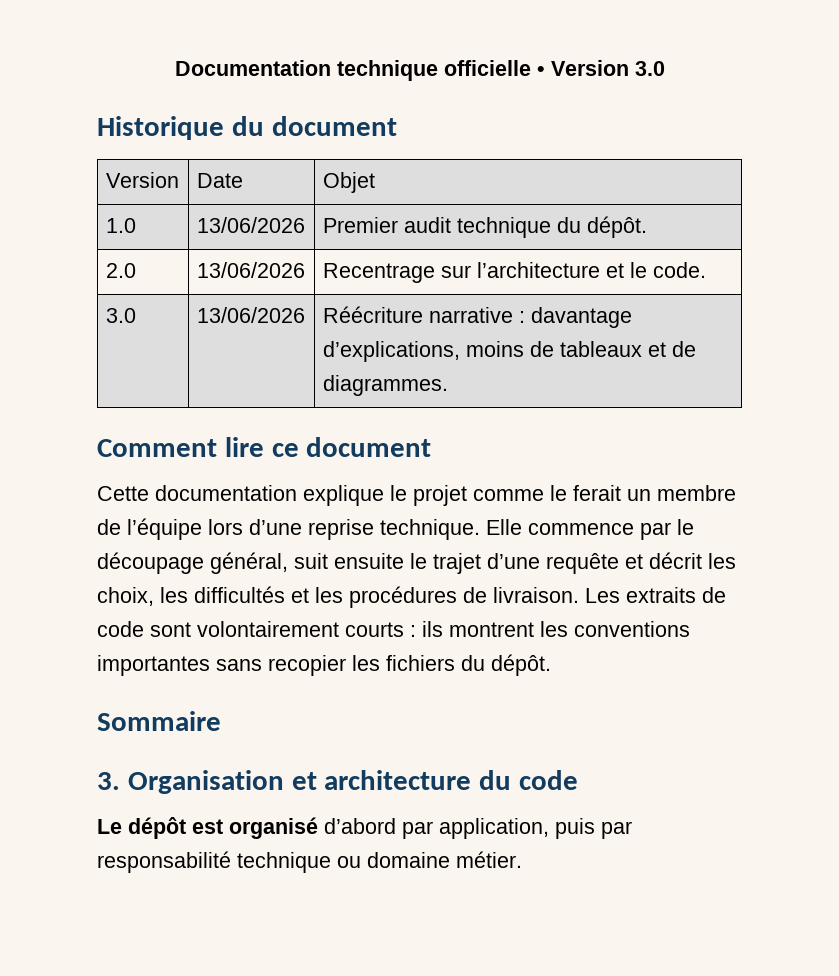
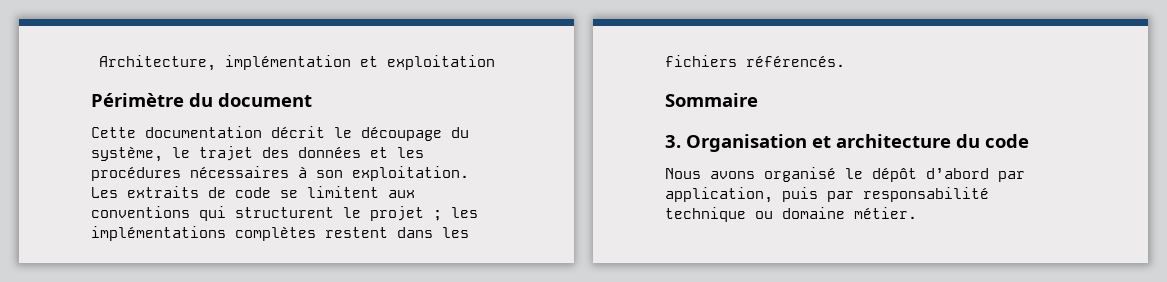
- Documentation technique officielle • Version 3.0
- Historique du document
- Version | Date | Objet
- 1.0 | 13/06/2026 | Premier audit technique du dépôt.
- 2.0 | 13/06/2026 | Recentrage sur l’architecture et le code.
- 3.0 | 13/06/2026 | Réécriture narrative : davantage d’explications, moins de tableaux et de diagrammes.
- Comment lire ce document
- Cette documentation explique le projet comme le ferait un membre de l’équipe lors d’une reprise technique. Elle commence par le découpage général, suit ensuite le trajet d’une requête et décrit les choix, les difficultés et les procédures de livraison. Les extraits de code sont volontairement courts : ils montrent les conventions importantes sans recopier les fichiers du dépôt.
+ Architecture, implémentation et exploitation
+ Périmètre du document
+ Cette documentation décrit le découpage du système, le trajet des données et les procédures nécessaires à son exploitation. Les extraits de code se limitent aux conventions qui structurent le projet ; les implémentations complètes restent dans les fichiers référencés.
- Le dépôt est organisé d’abord par application, puis par responsabilité technique ou domaine métier.
+ Nous avons organisé le dépôt d’abord par application, puis par responsabilité technique ou domaine métier.

